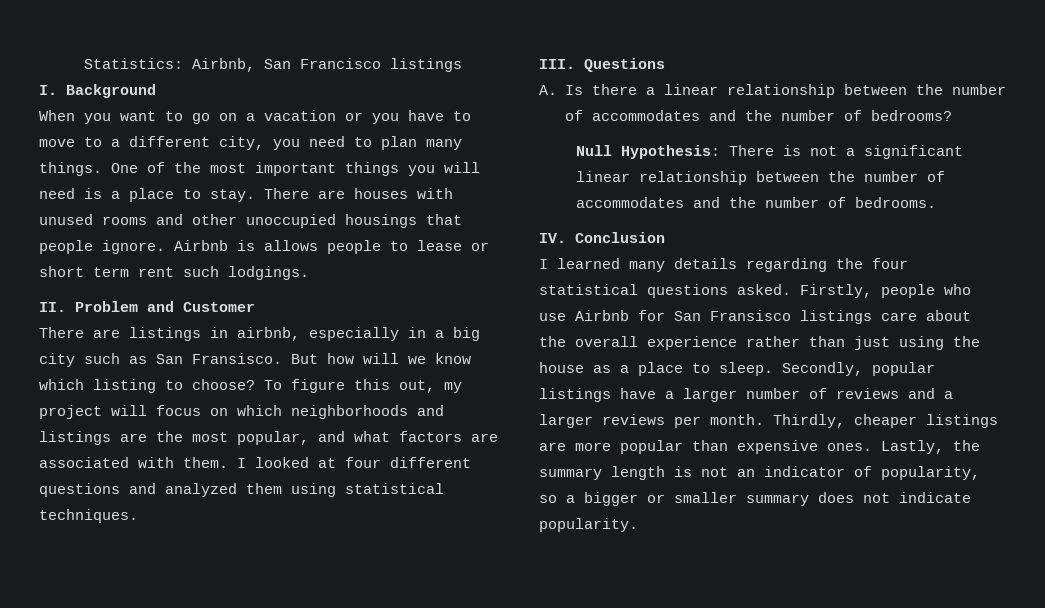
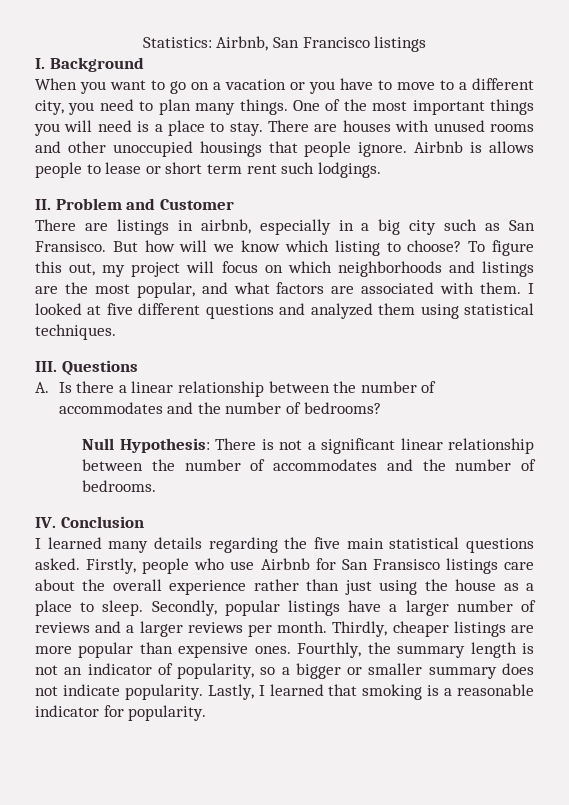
- I looked at four different questions and analyzed them using statistical techniques.
+ I looked at five different questions and analyzed them using statistical techniques.
- I learned many details regarding the four statistical questions asked.
+ I learned many details regarding the five main statistical questions asked.
- Lastly, the summary length is not an indicator of popularity, so a bigger or smaller summary does not indicate popularity.
+ Fourthly, the summary length is not an indicator of popularity, so a bigger or smaller summary does not indicate popularity.
+ Lastly, I learned that smoking is a reasonable indicator for popularity.

